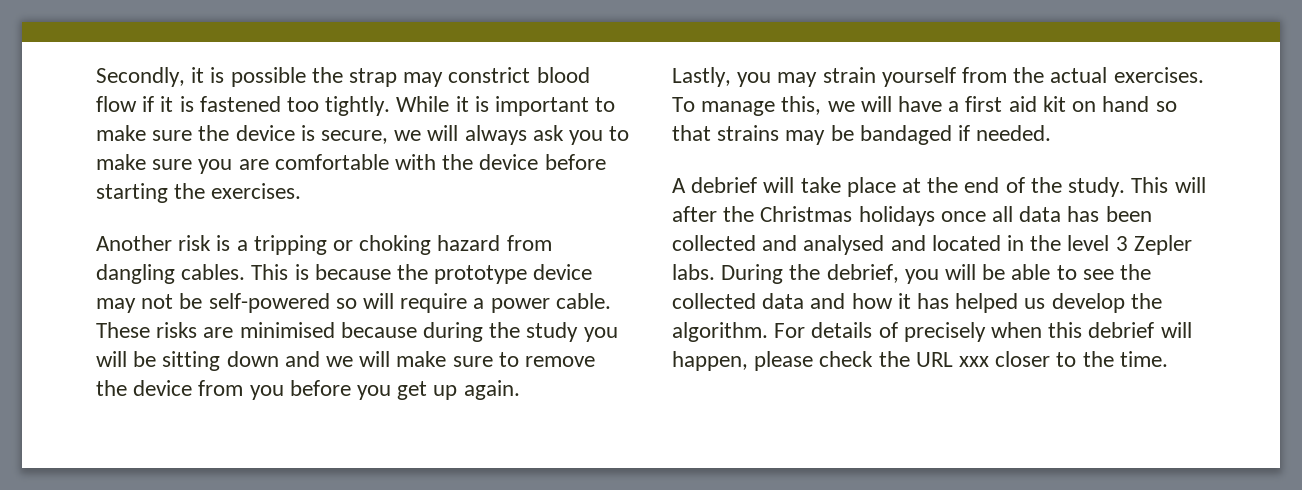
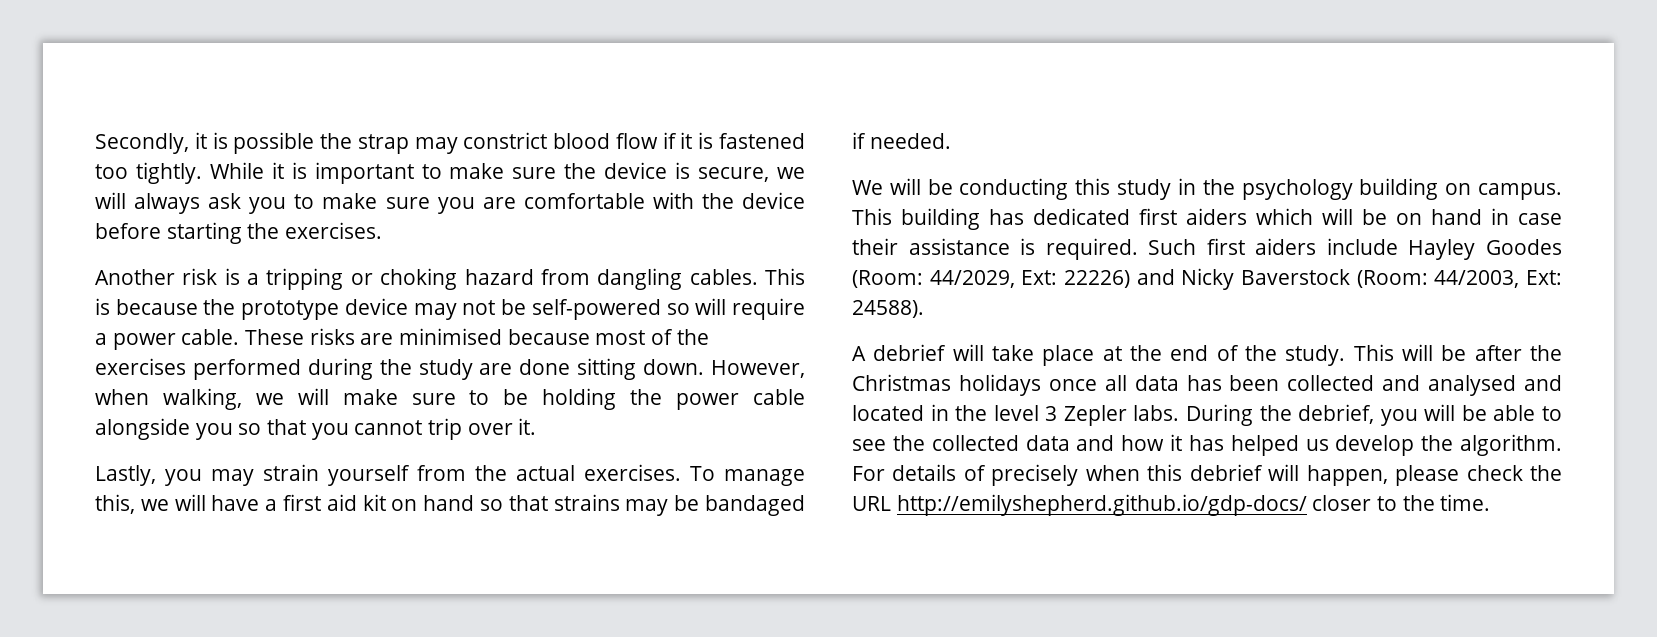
- These risks are minimised because during the study you will be sitting down and we will make sure to remove the device from you before you get up again.
+ These risks are minimised because most of the exercises performed during the study are done sitting down. However, when walking, we will make sure to be holding the power cable alongside you so that you cannot trip over it.
+ We will be conducting this study in the psychology building on campus. This building has dedicated first aiders which will be on hand in case their assistance is required. Such first aiders include Hayley Goodes (Room: 44/2029, Ext: 22226) and Nicky Baverstock (Room: 44/2003, Ext: 24588).
- This will after the Christmas holidays once all data has been collected and analysed and located in the level 3 Zepler labs.
+ This will be after the Christmas holidays once all data has been collected and analysed and located in the level 3 Zepler labs.
- For details of precisely when this debrief will happen, please check the URL xxx closer to the time.
+ For details of precisely when this debrief will happen, please check the URL http://emilyshepherd.github.io/gdp-docs/ closer to the time.

